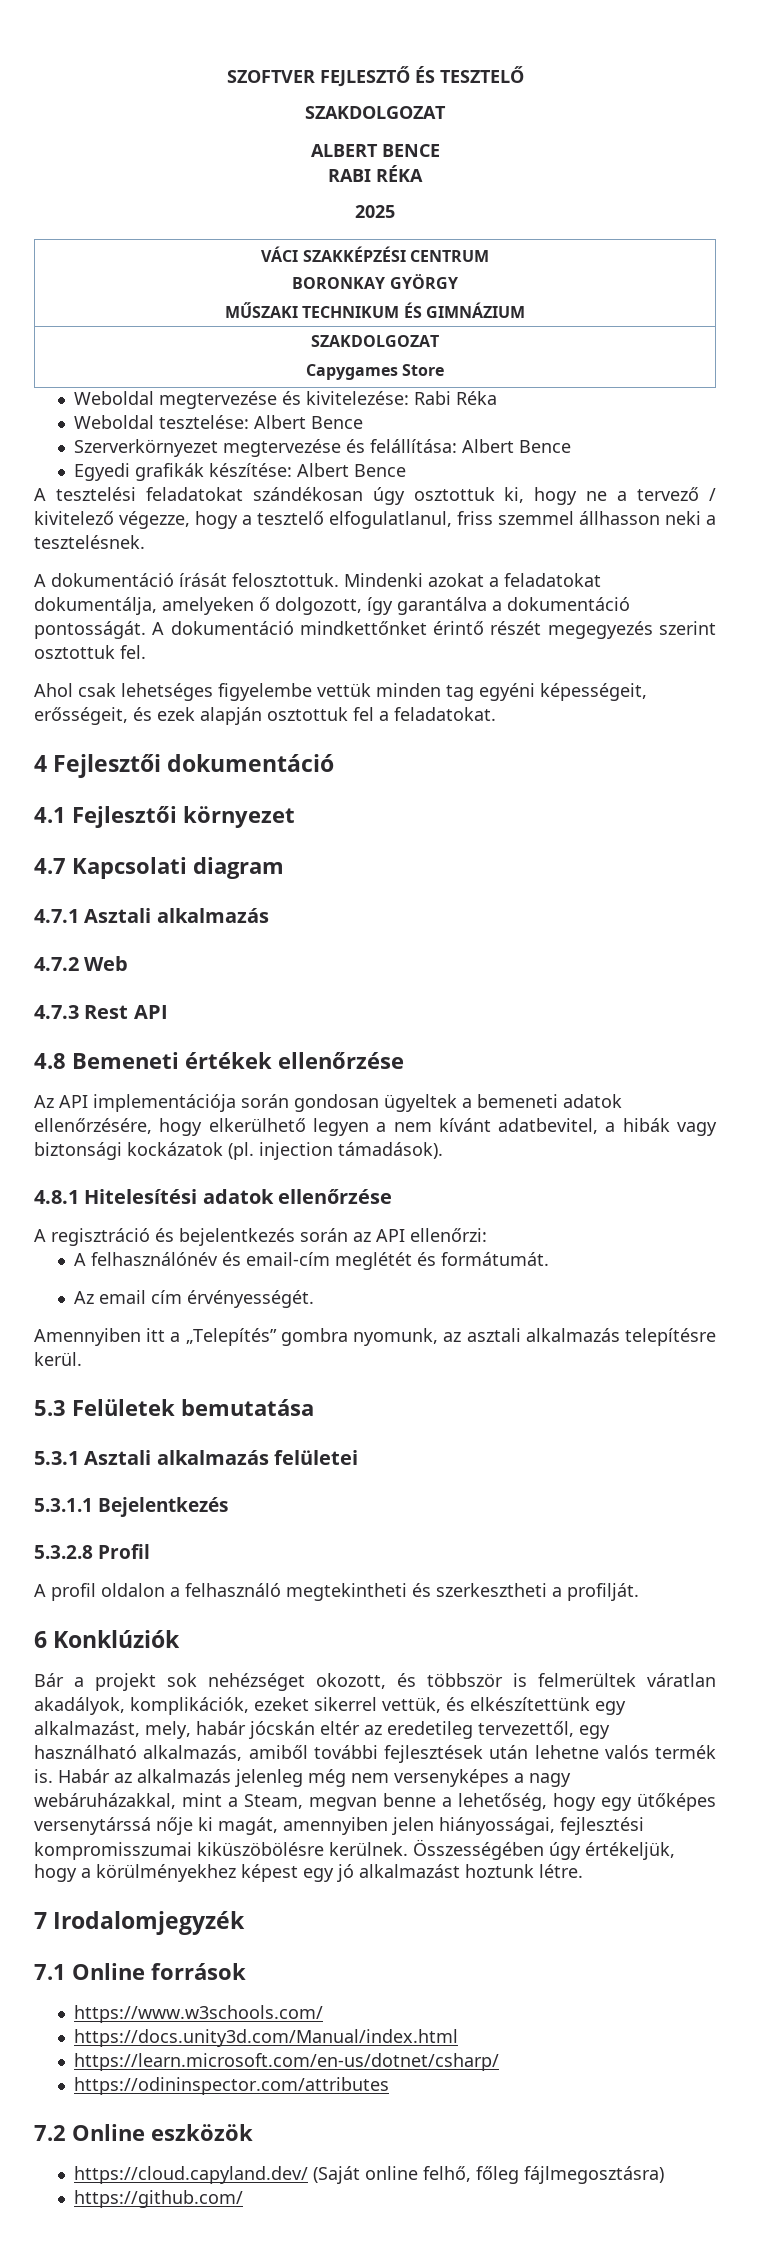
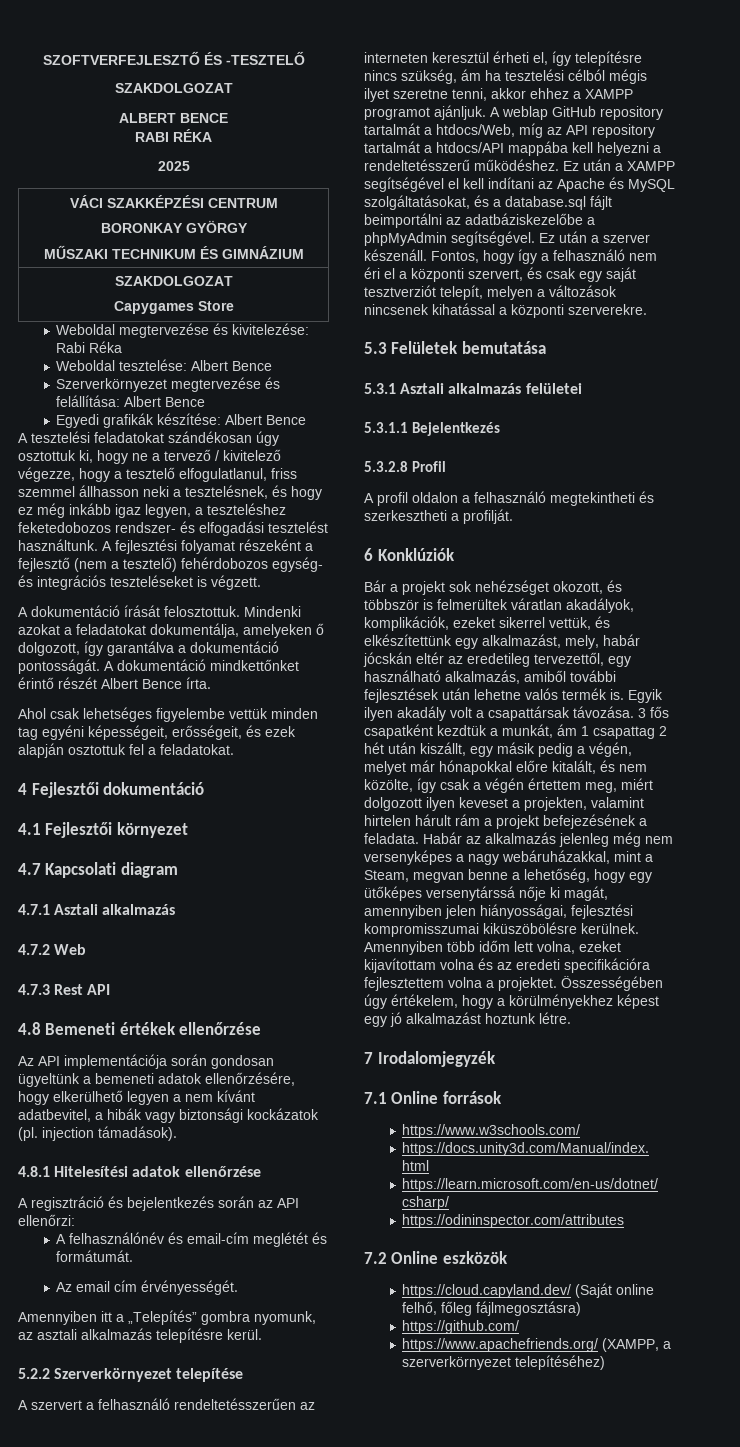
- SZOFTVER FEJLESZTŐ ÉS TESZTELŐ
+ SZOFTVERFEJLESZTŐ ÉS -TESZTELŐ
- A tesztelési feladatokat szándékosan úgy osztottuk ki, hogy ne a tervező / kivitelező végezze, hogy a tesztelő elfogulatlanul, friss szemmel állhasson neki a tesztelésnek.
+ A tesztelési feladatokat szándékosan úgy osztottuk ki, hogy ne a tervező / kivitelező végezze, hogy a tesztelő elfogulatlanul, friss szemmel állhasson neki a tesztelésnek, és hogy ez még inkább igaz legyen, a teszteléshez feketedobozos rendszer- és elfogadási tesztelést használtunk. A fejlesztési folyamat részeként a fejlesztő (nem a tesztelő) fehérdobozos egység- és integrációs teszteléseket is végzett.
- A dokumentáció mindkettőnket érintő részét megegyezés szerint osztottuk fel.
+ A dokumentáció mindkettőnket érintő részét Albert Bence írta.
- Az API implementációja során gondosan ügyeltek a bemeneti adatok ellenőrzésére, hogy elkerülhető legyen a nem kívánt adatbevitel, a hibák vagy biztonsági kockázatok (pl. injection támadások).
+ Az API implementációja során gondosan ügyeltünk a bemeneti adatok ellenőrzésére, hogy elkerülhető legyen a nem kívánt adatbevitel, a hibák vagy biztonsági kockázatok (pl. injection támadások).
+ 5.2.2 Szerverkörnyezet telepítése
+ A szervert a felhasználó rendeltetésszerűen az interneten keresztül érheti el, így telepítésre nincs szükség, ám ha tesztelési célból mégis ilyet szeretne tenni, akkor ehhez a XAMPP programot ajánljuk. A weblap GitHub repository tartalmát a htdocs/Web, míg az API repository tartalmát a htdocs/API mappába kell helyezni a rendeltetésszerű működéshez. Ez után a XAMPP segítségével el kell indítani az Apache és MySQL szolgáltatásokat, és a database.sql fájlt beimportálni az adatbáziskezelőbe a phpMyAdmin segítségével. Ez után a szerver készenáll. Fontos, hogy így a felhasználó nem éri el a központi szervert, és csak egy saját tesztverziót telepít, melyen a változások nincsenek kihatással a központi szerverekre.
+ Egyik ilyen akadály volt a csapattársak távozása. 3 fős csapatként kezdtük a munkát, ám 1 csapattag 2 hét után kiszállt, egy másik pedig a végén, melyet már hónapokkal előre kitalált, és nem közölte, így csak a végén értettem meg, miért dolgozott ilyen keveset a projekten, valamint hirtelen hárult rám a projekt befejezésének a feladata.
+ Amennyiben több időm lett volna, ezeket kijavítottam volna és az eredeti specifikációra fejlesztettem volna a projektet.
- Összességében úgy értékeljük, hogy a körülményekhez képest egy jó alkalmazást hoztunk létre.
+ Összességében úgy értékelem, hogy a körülményekhez képest egy jó alkalmazást hoztunk létre.
+ https://www.apachefriends.org/ (XAMPP, a szerverkörnyezet telepítéséhez)

